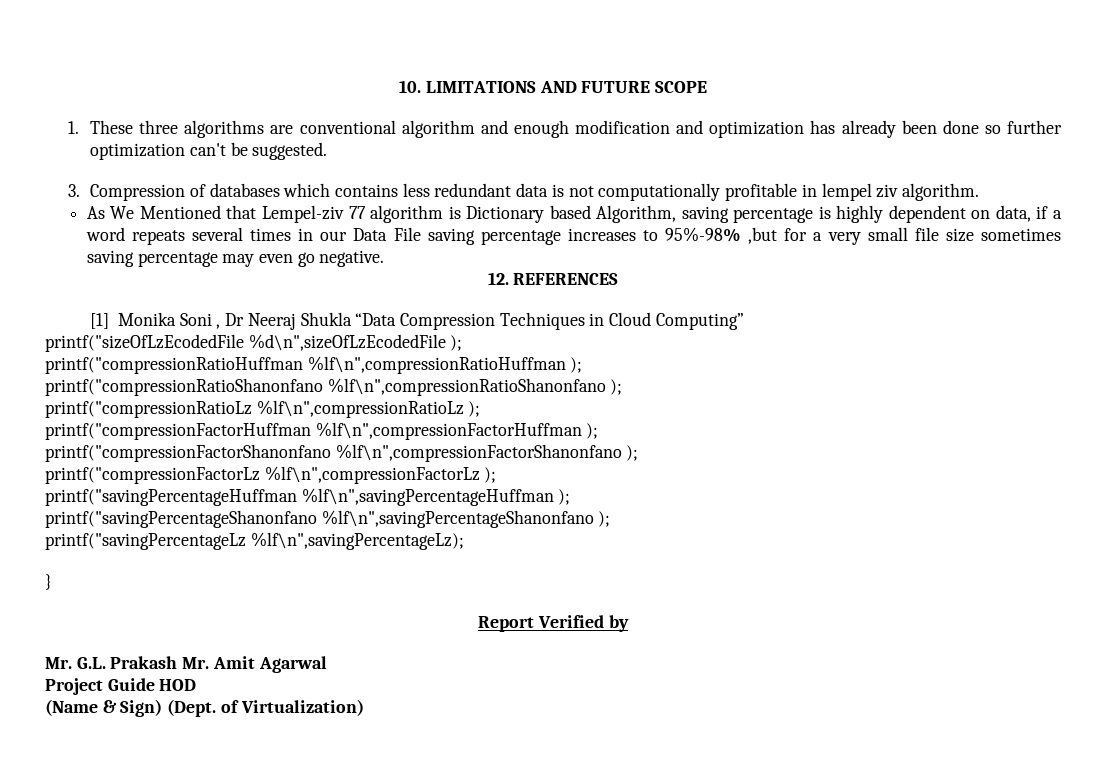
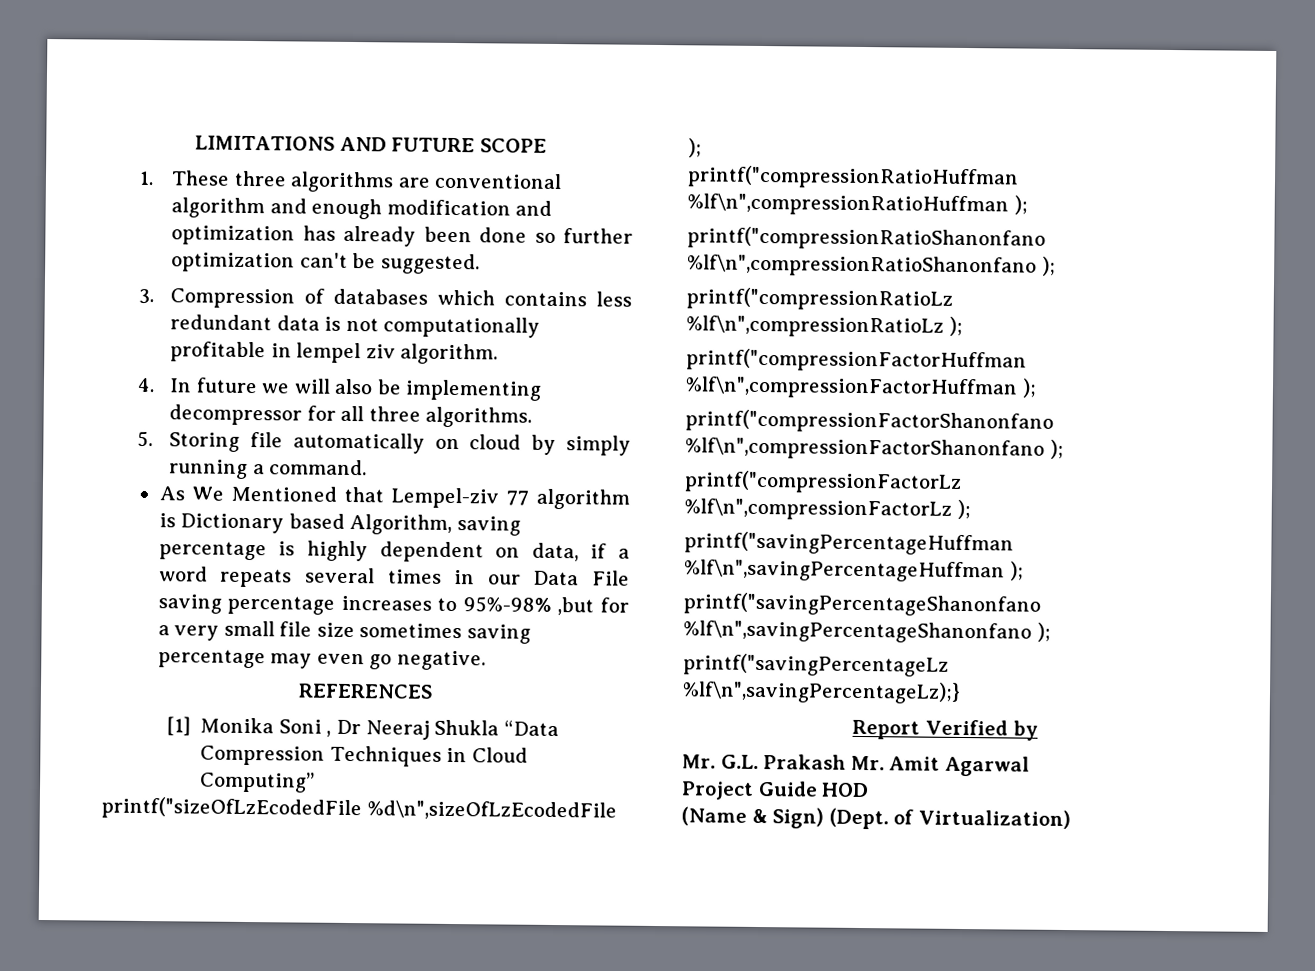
- 10. LIMITATIONS AND FUTURE SCOPE
+ LIMITATIONS AND FUTURE SCOPE
+ 4. In future we will also be implementing decompressor for all three algorithms.
+ 5. Storing file automatically on cloud by simply running a command.
- 12. REFERENCES
+ REFERENCES
- printf("savingPercentageLz %lf\n",savingPercentageLz);
- }
+ printf("savingPercentageLz %lf\n",savingPercentageLz);}

